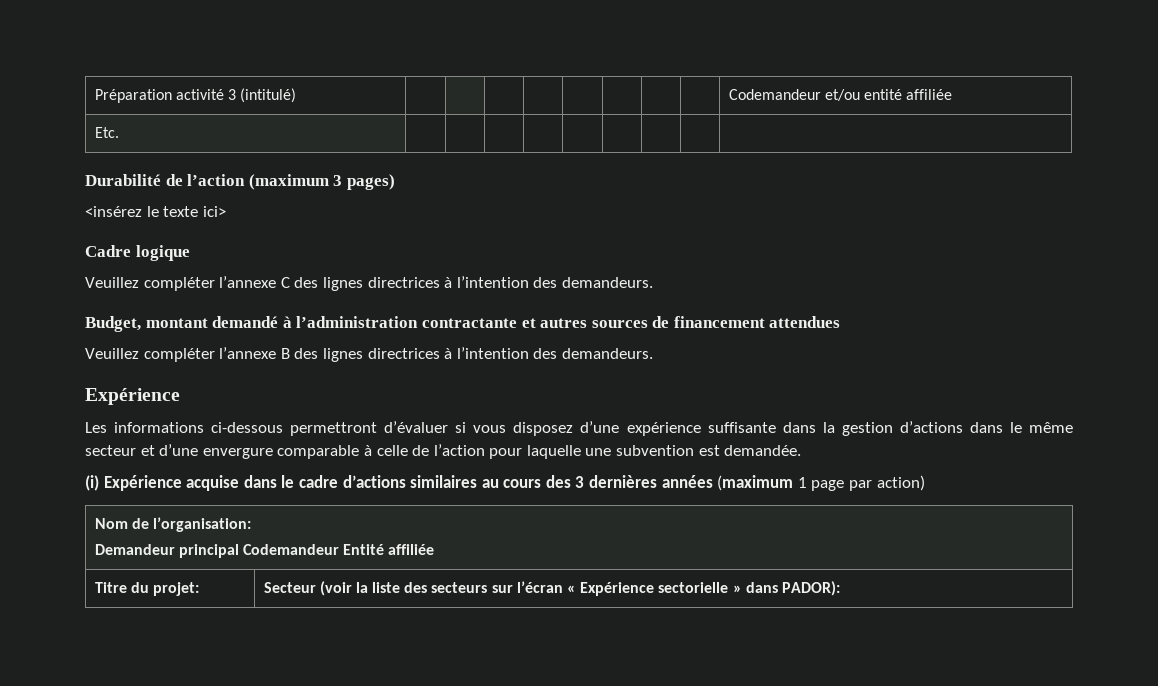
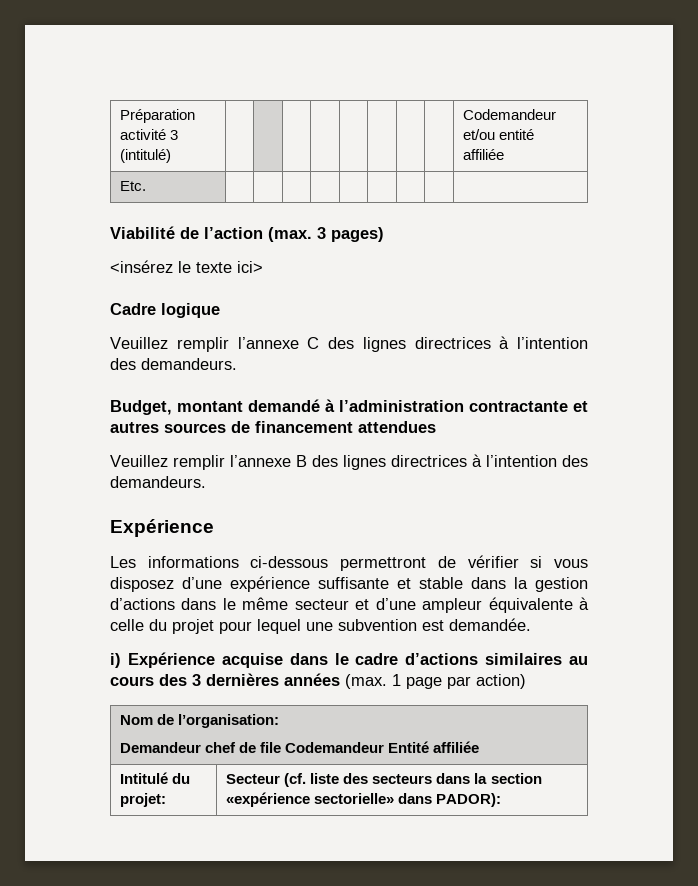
- Durabilité de l’action (maximum 3 pages)
+ Viabilité de l’action (max. 3 pages)
- Veuillez compléter l’annexe C des lignes directrices à l’intention des demandeurs.
+ Veuillez remplir l’annexe C des lignes directrices à l’intention des demandeurs.
- Veuillez compléter l’annexe B des lignes directrices à l’intention des demandeurs.
+ Veuillez remplir l’annexe B des lignes directrices à l’intention des demandeurs.
- Les informations ci-dessous permettront d’évaluer si vous disposez d’une expérience suffisante dans la gestion d’actions dans le même secteur et d’une envergure comparable à celle de l’action pour laquelle une subvention est demandée.
+ Les informations ci-dessous permettront de vérifier si vous disposez d’une expérience suffisante et stable dans la gestion d’actions dans le même secteur et d’une ampleur équivalente à celle du projet pour lequel une subvention est demandée.
- (i) Expérience acquise dans le cadre d’actions similaires au cours des 3 dernières années (maximum 1 page par action)
+ i) Expérience acquise dans le cadre d’actions similaires au cours des 3 dernières années (max. 1 page par action)
  Nom de l’organisation:
- Demandeur principal Codemandeur Entité affiliée
+ Demandeur chef de file Codemandeur Entité affiliée
- Titre du projet: | Secteur (voir la liste des secteurs sur l’écran « Expérience sectorielle » dans PADOR):
+ Intitulé du projet: | Secteur (cf. liste des secteurs dans la section «expérience sectorielle» dans PADOR):

